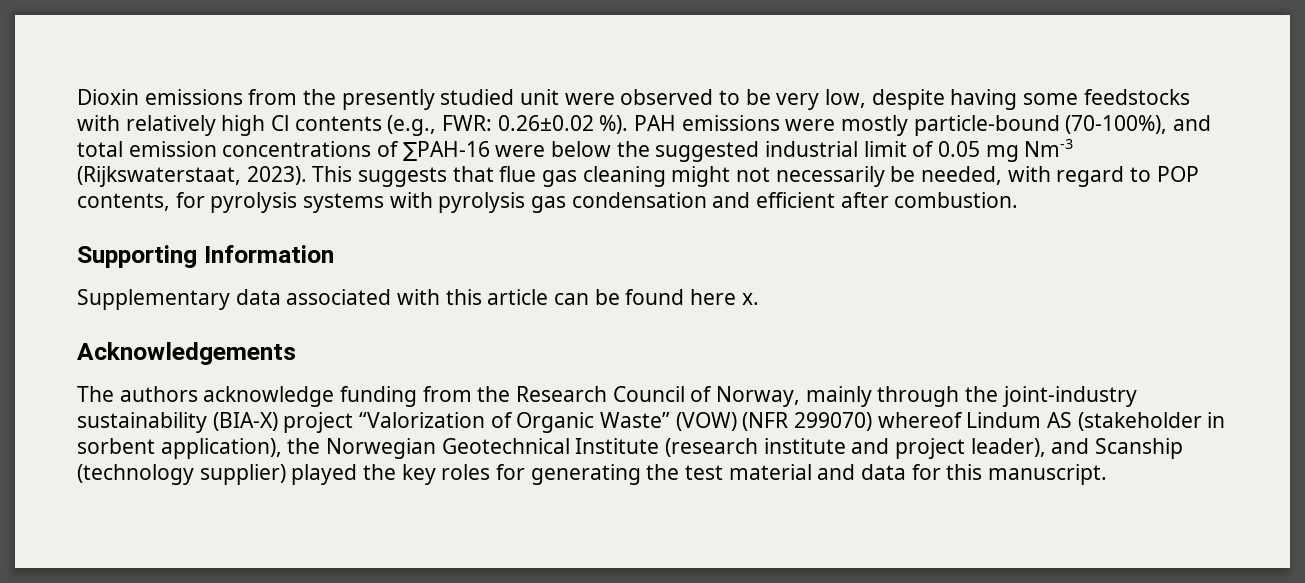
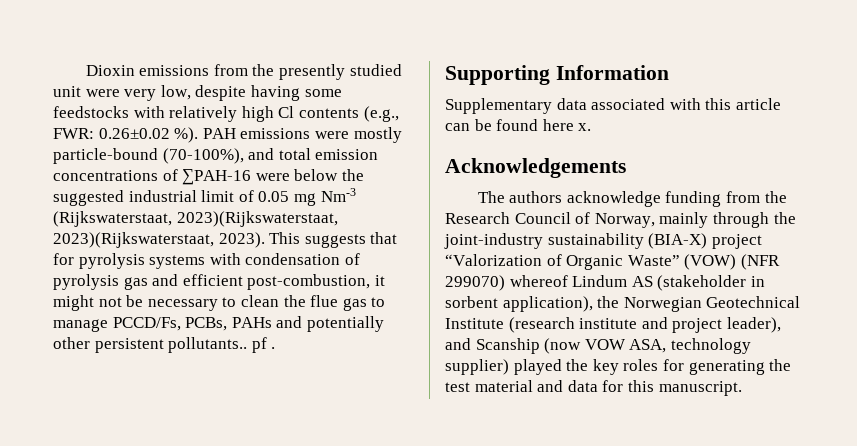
- Dioxin emissions from the presently studied unit were observed to be very low, despite having some feedstocks with relatively high Cl contents (e.g., FWR: 0.26±0.02 %).
+ Dioxin emissions from the presently studied unit were very low, despite having some feedstocks with relatively high Cl contents (e.g., FWR: 0.26±0.02 %).
- PAH emissions were mostly particle-bound (70-100%), and total emission concentrations of ∑PAH-16 were below the suggested industrial limit of 0.05 mg Nm-3 (Rijkswaterstaat, 2023).
+ PAH emissions were mostly particle-bound (70-100%), and total emission concentrations of ∑PAH-16 were below the suggested industrial limit of 0.05 mg Nm-3 (Rijkswaterstaat, 2023)(Rijkswaterstaat, 2023)(Rijkswaterstaat, 2023).
- This suggests that flue gas cleaning might not necessarily be needed, with regard to POP contents, for pyrolysis systems with pyrolysis gas condensation and efficient after combustion.
+ This suggests that for pyrolysis systems with condensation of pyrolysis gas and efficient post-combustion, it might not be necessary to clean the flue gas to manage PCCD/Fs, PCBs, PAHs and potentially other persistent pollutants.. pf .
- The authors acknowledge funding from the Research Council of Norway, mainly through the joint-industry sustainability (BIA-X) project “Valorization of Organic Waste” (VOW) (NFR 299070) whereof Lindum AS (stakeholder in sorbent application), the Norwegian Geotechnical Institute (research institute and project leader), and Scanship (technology supplier) played the key roles for generating the test material and data for this manuscript.
+ The authors acknowledge funding from the Research Council of Norway, mainly through the joint-industry sustainability (BIA-X) project “Valorization of Organic Waste” (VOW) (NFR 299070) whereof Lindum AS (stakeholder in sorbent application), the Norwegian Geotechnical Institute (research institute and project leader), and Scanship (now VOW ASA, technology supplier) played the key roles for generating the test material and data for this manuscript.

